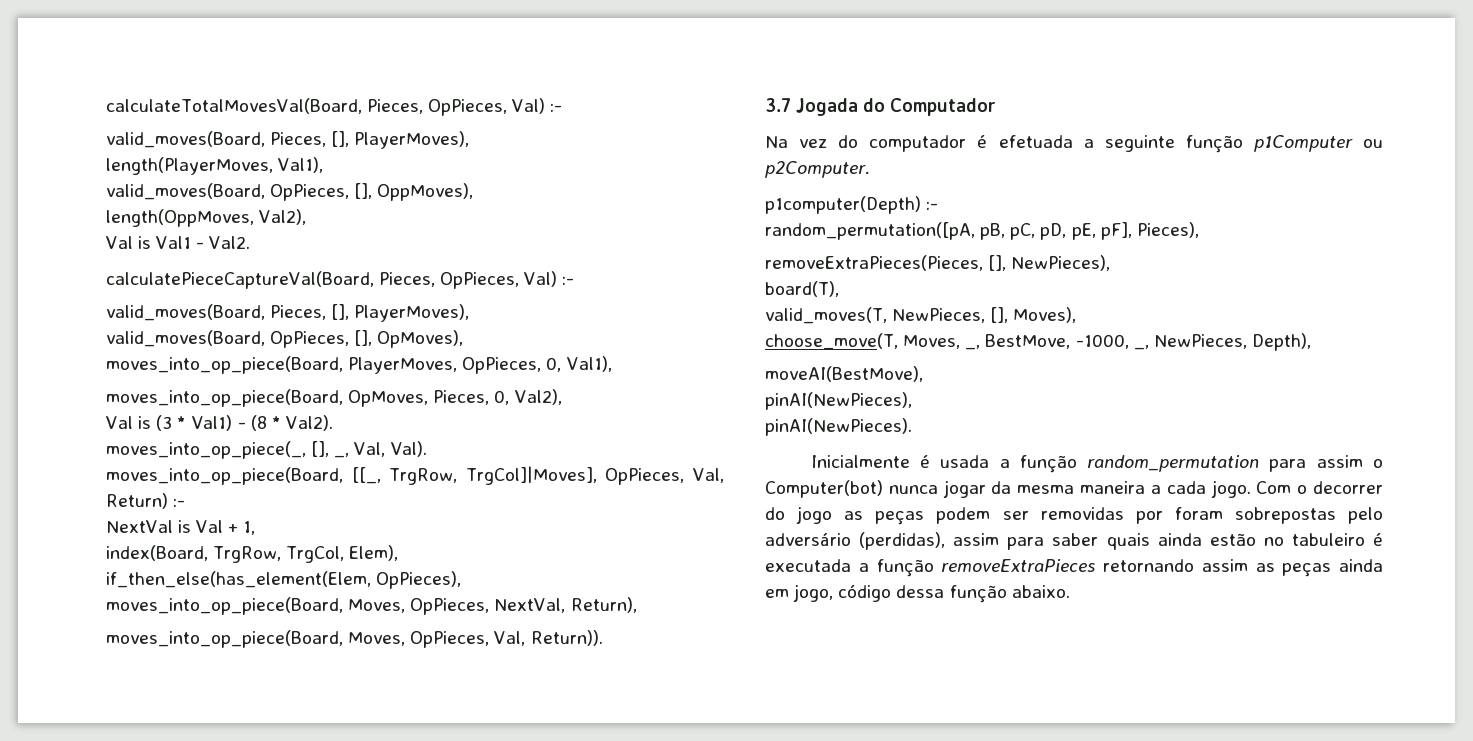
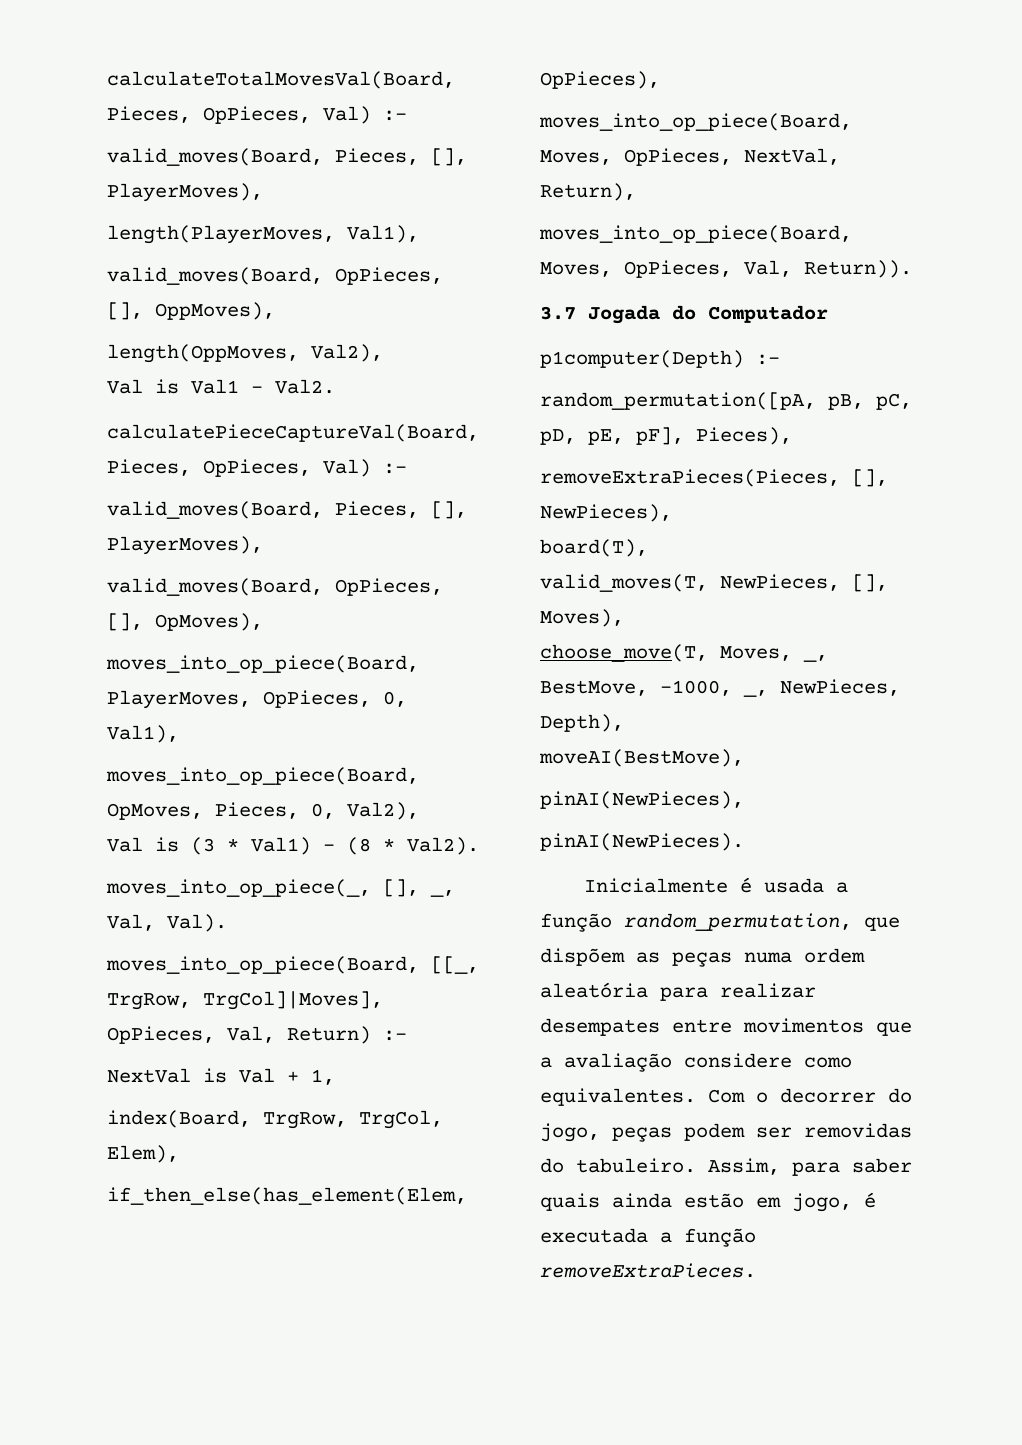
- Na vez do computador é efetuada a seguinte função p1Computer ou p2Computer.
- Inicialmente é usada a função random_permutation para assim o Computer(bot) nunca jogar da mesma maneira a cada jogo.
+ Inicialmente é usada a função random_permutation, que dispõem as peças numa ordem aleatória para realizar desempates entre movimentos que a avaliação considere como equivalentes.
- Com o decorrer do jogo as peças podem ser removidas por foram sobrepostas pelo adversário (perdidas), assim para saber quais ainda estão no tabuleiro é executada a função removeExtraPieces retornando assim as peças ainda em jogo, código dessa função abaixo.
+ Com o decorrer do jogo, peças podem ser removidas do tabuleiro. Assim, para saber quais ainda estão em jogo, é executada a função removeExtraPieces.

